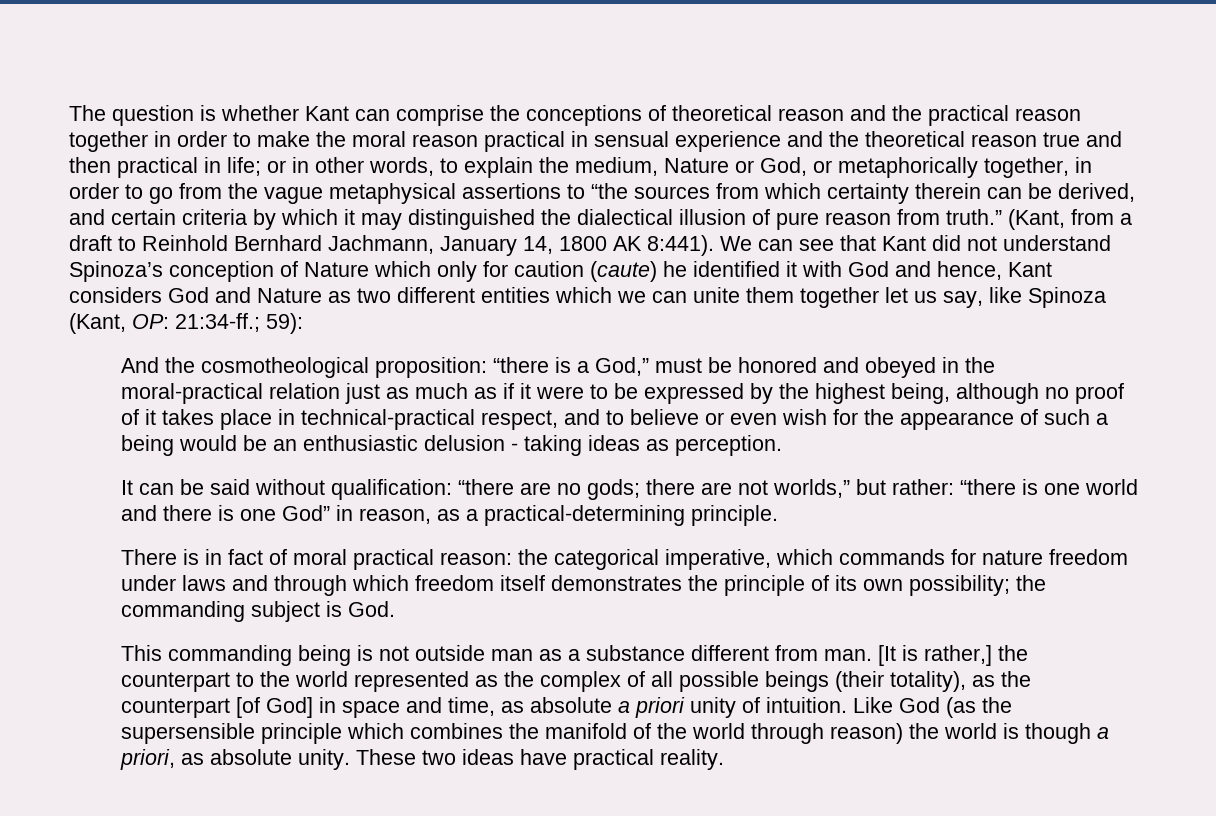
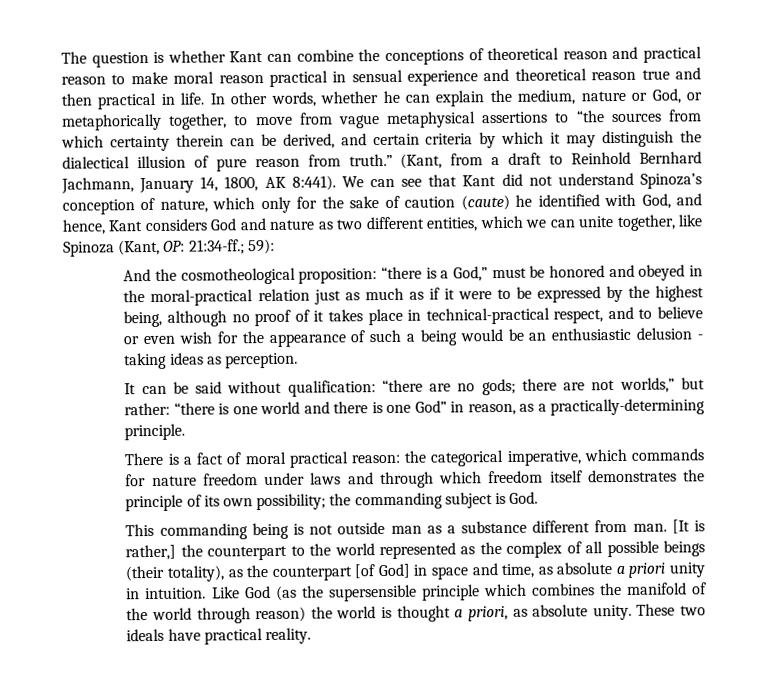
- The question is whether Kant can comprise the conceptions of theoretical reason and the practical reason together in order to make the moral reason practical in sensual experience and the theoretical reason true and then practical in life; or in other words, to explain the medium, Nature or God, or metaphorically together, in order to go from the vague metaphysical assertions to “the sources from which certainty therein can be derived, and certain criteria by which it may distinguished the dialectical illusion of pure reason from truth.”
+ The question is whether Kant can combine the conceptions of theoretical reason and practical reason to make moral reason practical in sensual experience and theoretical reason true and then practical in life. In other words, whether he can explain the medium, nature or God, or metaphorically together, to move from vague metaphysical assertions to “the sources from which certainty therein can be derived, and certain criteria by which it may distinguish the dialectical illusion of pure reason from truth.”
- (Kant, from a draft to Reinhold Bernhard Jachmann, January 14, 1800 AK 8:441).
+ (Kant, from a draft to Reinhold Bernhard Jachmann, January 14, 1800, AK 8:441).
- We can see that Kant did not understand Spinoza’s conception of Nature which only for caution (caute) he identified it with God and hence, Kant considers God and Nature as two different entities which we can unite them together let us say, like Spinoza (Kant, OP: 21:34-ff.; 59):
+ We can see that Kant did not understand Spinoza’s conception of nature, which only for the sake of caution (caute) he identified with God, and hence, Kant considers God and nature as two different entities, which we can unite together, like Spinoza (Kant, OP: 21:34-ff.; 59):
- It can be said without qualification: “there are no gods; there are not worlds,” but rather: “there is one world and there is one God” in reason, as a practical-determining principle.
+ It can be said without qualification: “there are no gods; there are not worlds,” but rather: “there is one world and there is one God” in reason, as a practically-determining principle.
- There is in fact of moral practical reason: the categorical imperative, which commands for nature freedom under laws and through which freedom itself demonstrates the principle of its own possibility; the commanding subject is God.
+ There is a fact of moral practical reason: the categorical imperative, which commands for nature freedom under laws and through which freedom itself demonstrates the principle of its own possibility; the commanding subject is God.
- [It is rather,] the counterpart to the world represented as the complex of all possible beings (their totality), as the counterpart [of God] in space and time, as absolute a priori unity of intuition.
+ [It is rather,] the counterpart to the world represented as the complex of all possible beings (their totality), as the counterpart [of God] in space and time, as absolute a priori unity in intuition.
- Like God (as the supersensible principle which combines the manifold of the world through reason) the world is though a priori, as absolute unity.
+ Like God (as the supersensible principle which combines the manifold of the world through reason) the world is thought a priori, as absolute unity.
- These two ideas have practical reality.
+ These two ideals have practical reality.

